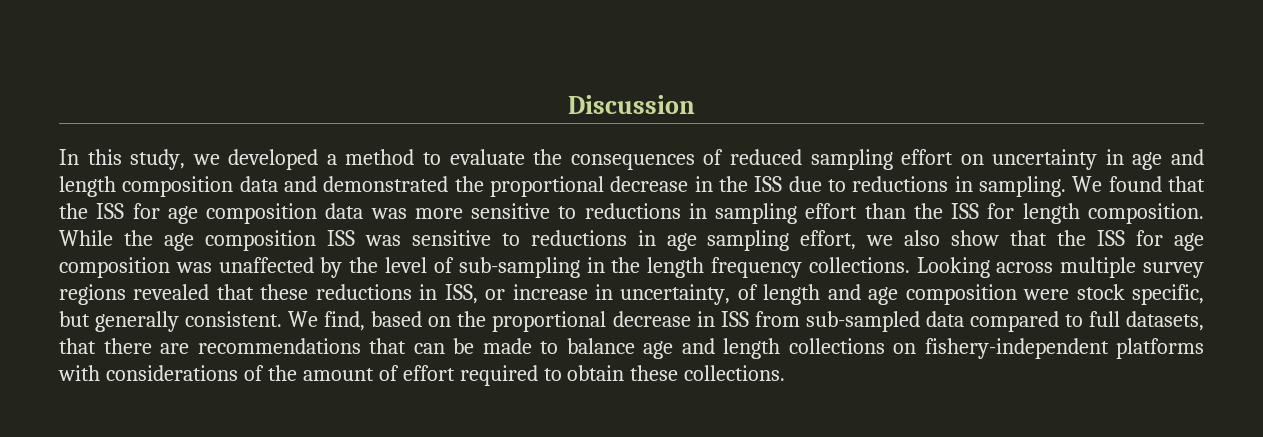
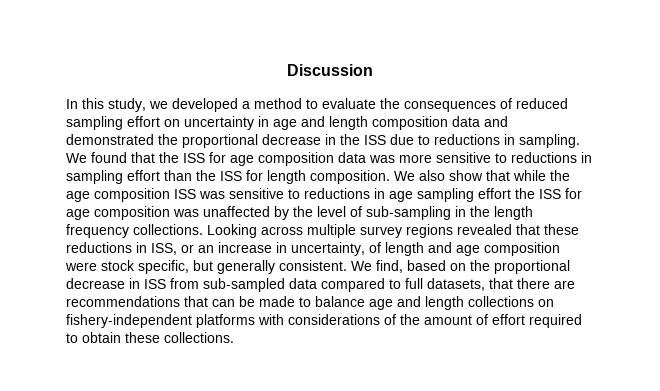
- While the age composition ISS was sensitive to reductions in age sampling effort, we also show that the ISS for age composition was unaffected by the level of sub-sampling in the length frequency collections.
+ We also show that while the age composition ISS was sensitive to reductions in age sampling effort the ISS for age composition was unaffected by the level of sub-sampling in the length frequency collections.
- Looking across multiple survey regions revealed that these reductions in ISS, or increase in uncertainty, of length and age composition were stock specific, but generally consistent.
+ Looking across multiple survey regions revealed that these reductions in ISS, or an increase in uncertainty, of length and age composition were stock specific, but generally consistent.

